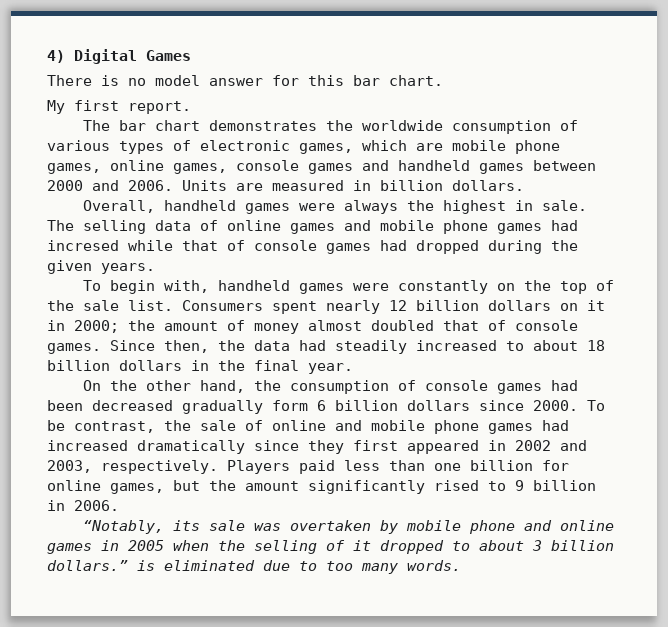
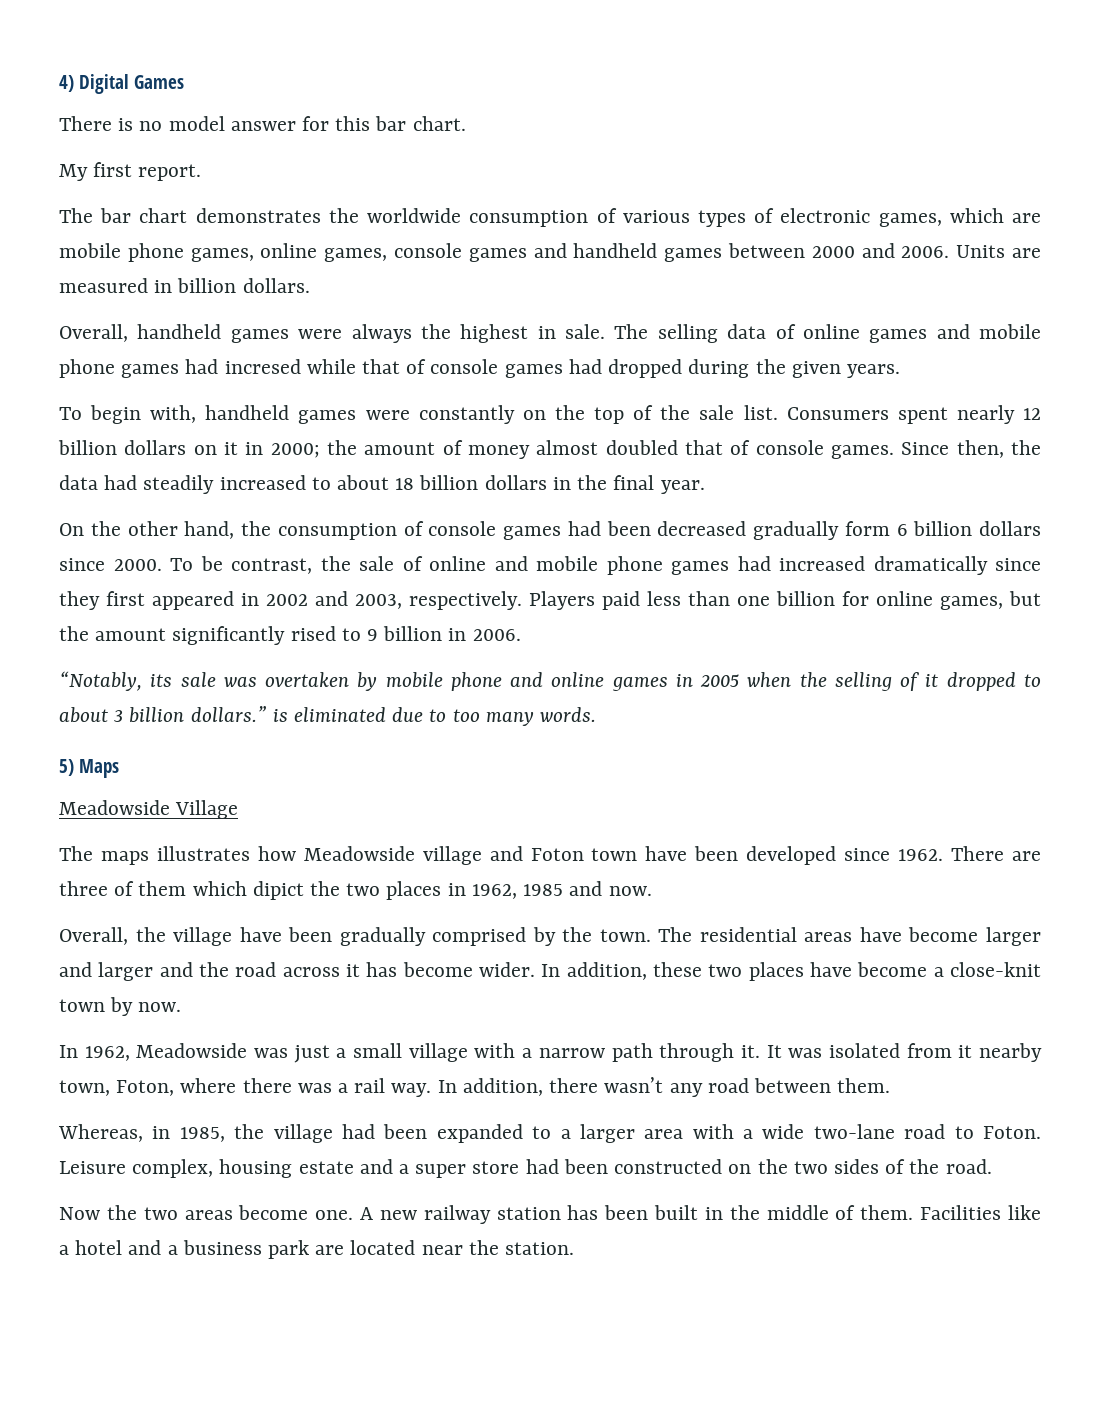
+ 5) Maps
+ Meadowside Village
+ The maps illustrates how Meadowside village and Foton town have been developed since 1962. There are three of them which dipict the two places in 1962, 1985 and now.
+ Overall, the village have been gradually comprised by the town. The residential areas have become larger and larger and the road across it has become wider. In addition, these two places have become a close-knit town by now.
+ In 1962, Meadowside was just a small village with a narrow path through it. It was isolated from it nearby town, Foton, where there was a rail way. In addition, there wasn’t any road between them.
+ Whereas, in 1985, the village had been expanded to a larger area with a wide two-lane road to Foton. Leisure complex, housing estate and a super store had been constructed on the two sides of the road.
+ Now the two areas become one. A new railway station has been built in the middle of them. Facilities like a hotel and a business park are located near the station.

